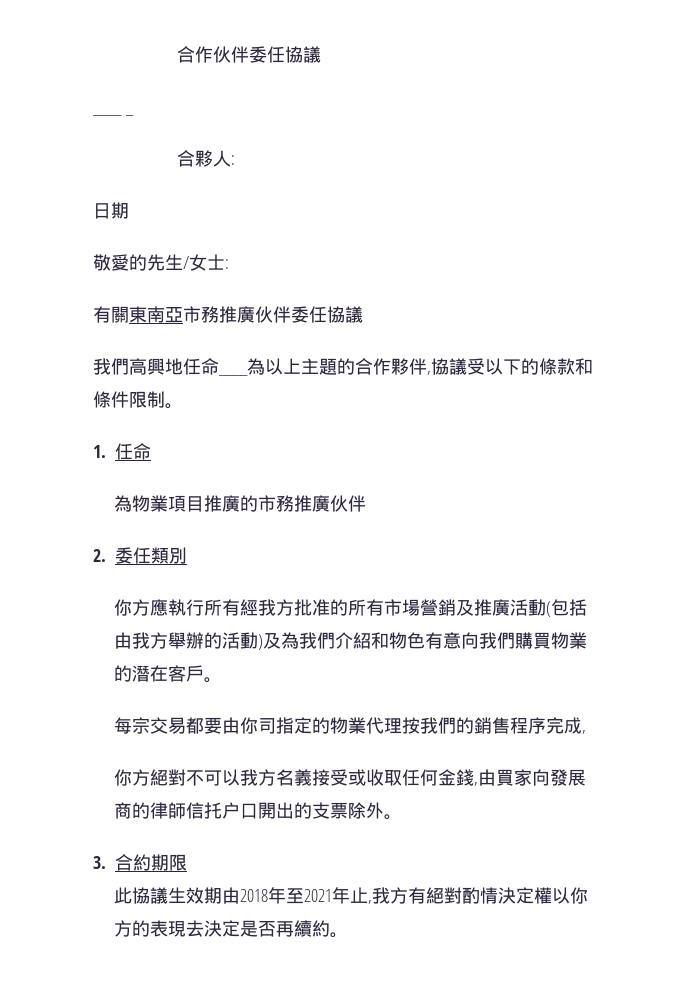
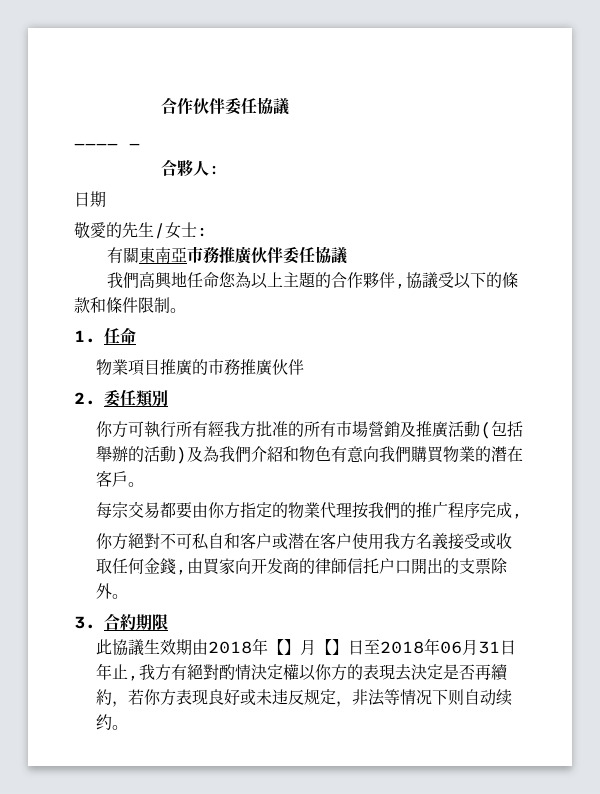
- 我們高興地任命____為以上主題的合作夥伴,協議受以下的條款和條件限制。
+ 我們高興地任命您為以上主題的合作夥伴,協議受以下的條款和條件限制。
- 為物業項目推廣的市務推廣伙伴
+ 物業項目推廣的市務推廣伙伴
- 你方應執行所有經我方批准的所有市場營銷及推廣活動(包括由我方舉辦的活動)及為我們介紹和物色有意向我們購買物業的潛在客戶。
+ 你方可執行所有經我方批准的所有市場營銷及推廣活動(包括舉辦的活動)及為我們介紹和物色有意向我們購買物業的潛在客戶。
- 每宗交易都要由你司指定的物業代理按我們的銷售程序完成,
+ 每宗交易都要由你方指定的物業代理按我們的推广程序完成,
- 你方絕對不可以我方名義接受或收取任何金錢,由買家向發展商的律師信托户口開出的支票除外。
+ 你方絕對不可私自和客户或潜在客户使用我方名義接受或收取任何金錢,由買家向开发商的律師信托户口開出的支票除外。
- 此協議生效期由2018年至2021年止,我方有絕對酌情決定權以你方的表現去決定是否再續約。
+ 此協議生效期由2018年【】月【】日至2018年06月31日年止,我方有絕對酌情決定權以你方的表現去決定是否再續約，若你方表现良好或未违反规定，非法等情况下则自动续约。

